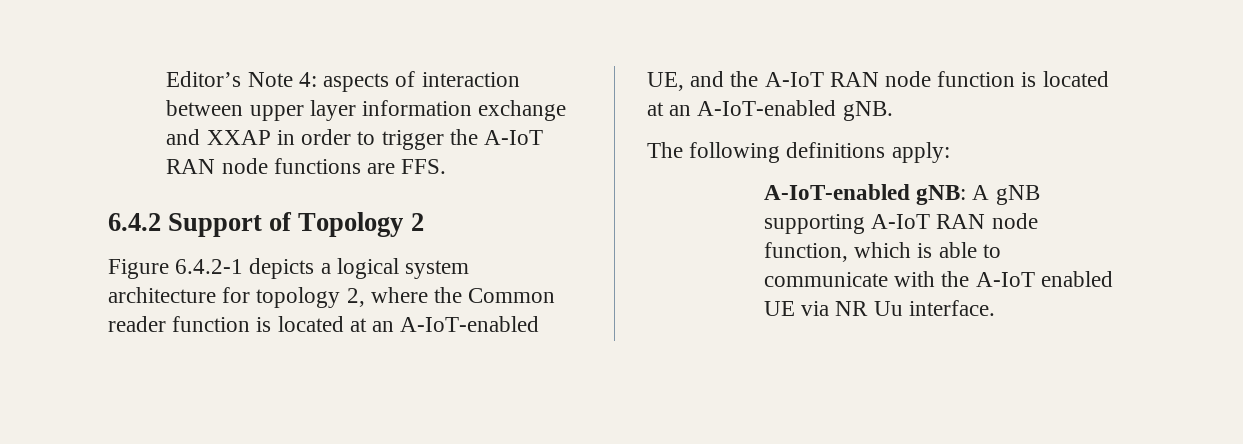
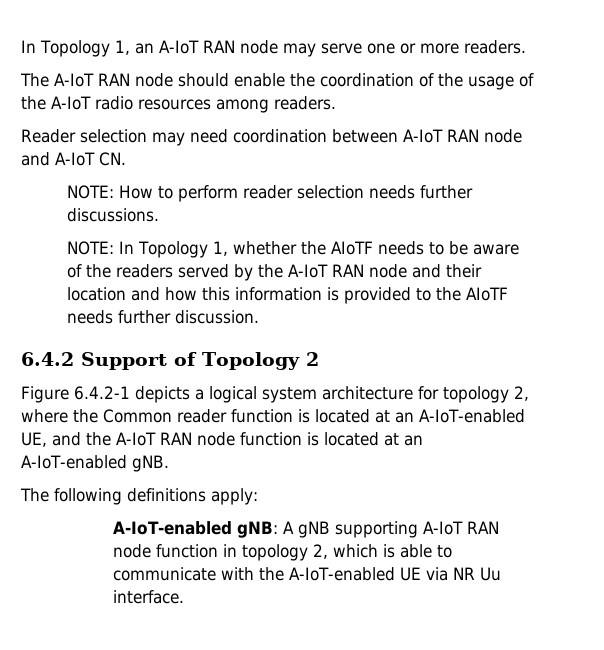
- Editor’s Note 4: aspects of interaction between upper layer information exchange and XXAP in order to trigger the A-IoT RAN node functions are FFS.
+ In Topology 1, an A-IoT RAN node may serve one or more readers.
+ The A-IoT RAN node should enable the coordination of the usage of the A-IoT radio resources among readers.
+ Reader selection may need coordination between A-IoT RAN node and A-IoT CN.
+ NOTE: How to perform reader selection needs further discussions.
+ NOTE: In Topology 1, whether the AIoTF needs to be aware of the readers served by the A-IoT RAN node and their location and how this information is provided to the AIoTF needs further discussion.
- A-IoT-enabled gNB: A gNB supporting A-IoT RAN node function, which is able to communicate with the A-IoT enabled UE via NR Uu interface.
+ A-IoT-enabled gNB: A gNB supporting A-IoT RAN node function in topology 2, which is able to communicate with the A-IoT-enabled UE via NR Uu interface.

